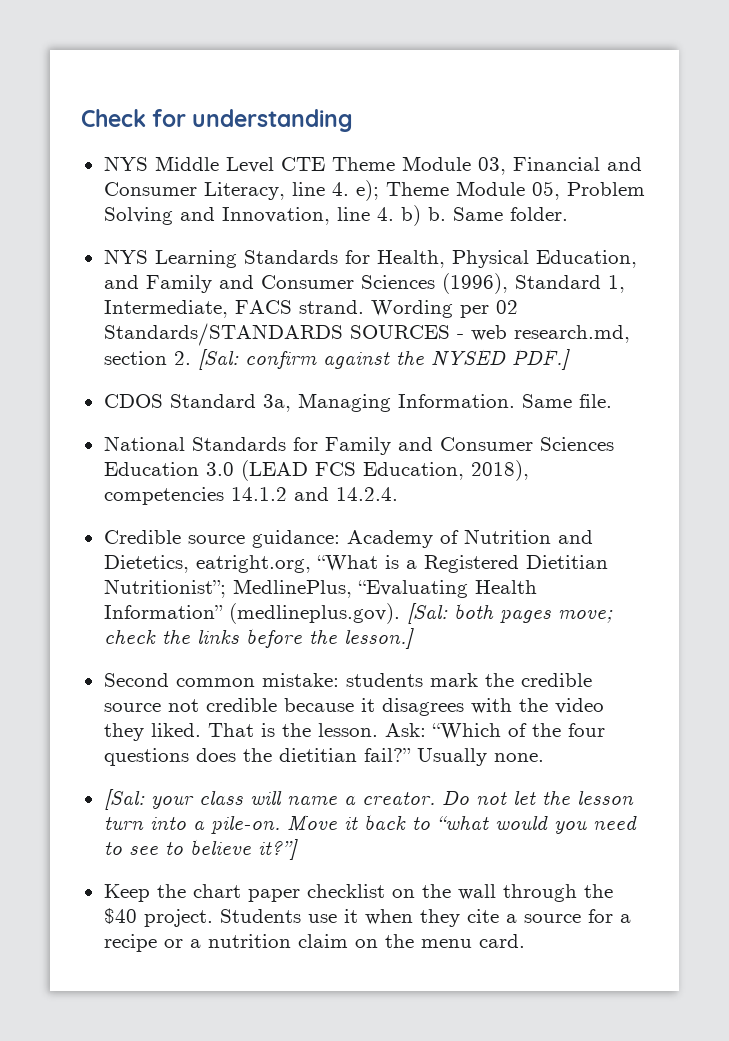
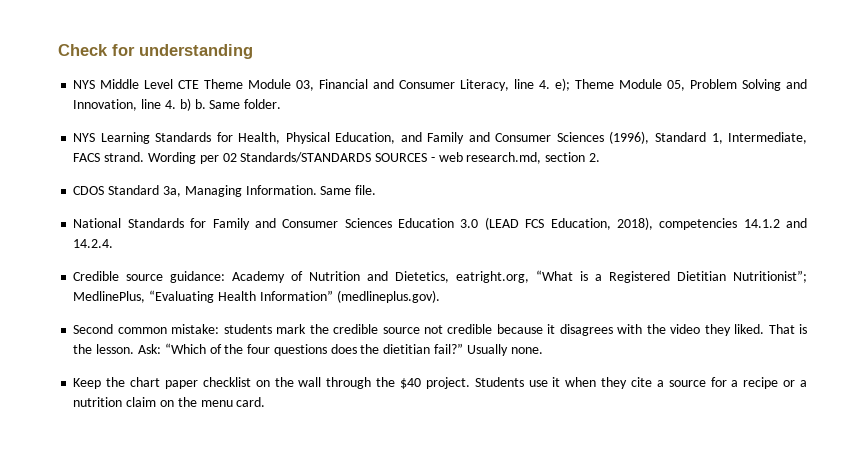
- Wording per 02 Standards/STANDARDS SOURCES - web research.md, section 2. [Sal: confirm against the NYSED PDF.]
+ Wording per 02 Standards/STANDARDS SOURCES - web research.md, section 2.
- Credible source guidance: Academy of Nutrition and Dietetics, eatright.org, “What is a Registered Dietitian Nutritionist”; MedlinePlus, “Evaluating Health Information” (medlineplus.gov). [Sal: both pages move; check the links before the lesson.]
+ Credible source guidance: Academy of Nutrition and Dietetics, eatright.org, “What is a Registered Dietitian Nutritionist”; MedlinePlus, “Evaluating Health Information” (medlineplus.gov).
- [Sal: your class will name a creator. Do not let the lesson turn into a pile-on. Move it back to “what would you need to see to believe it?”]

